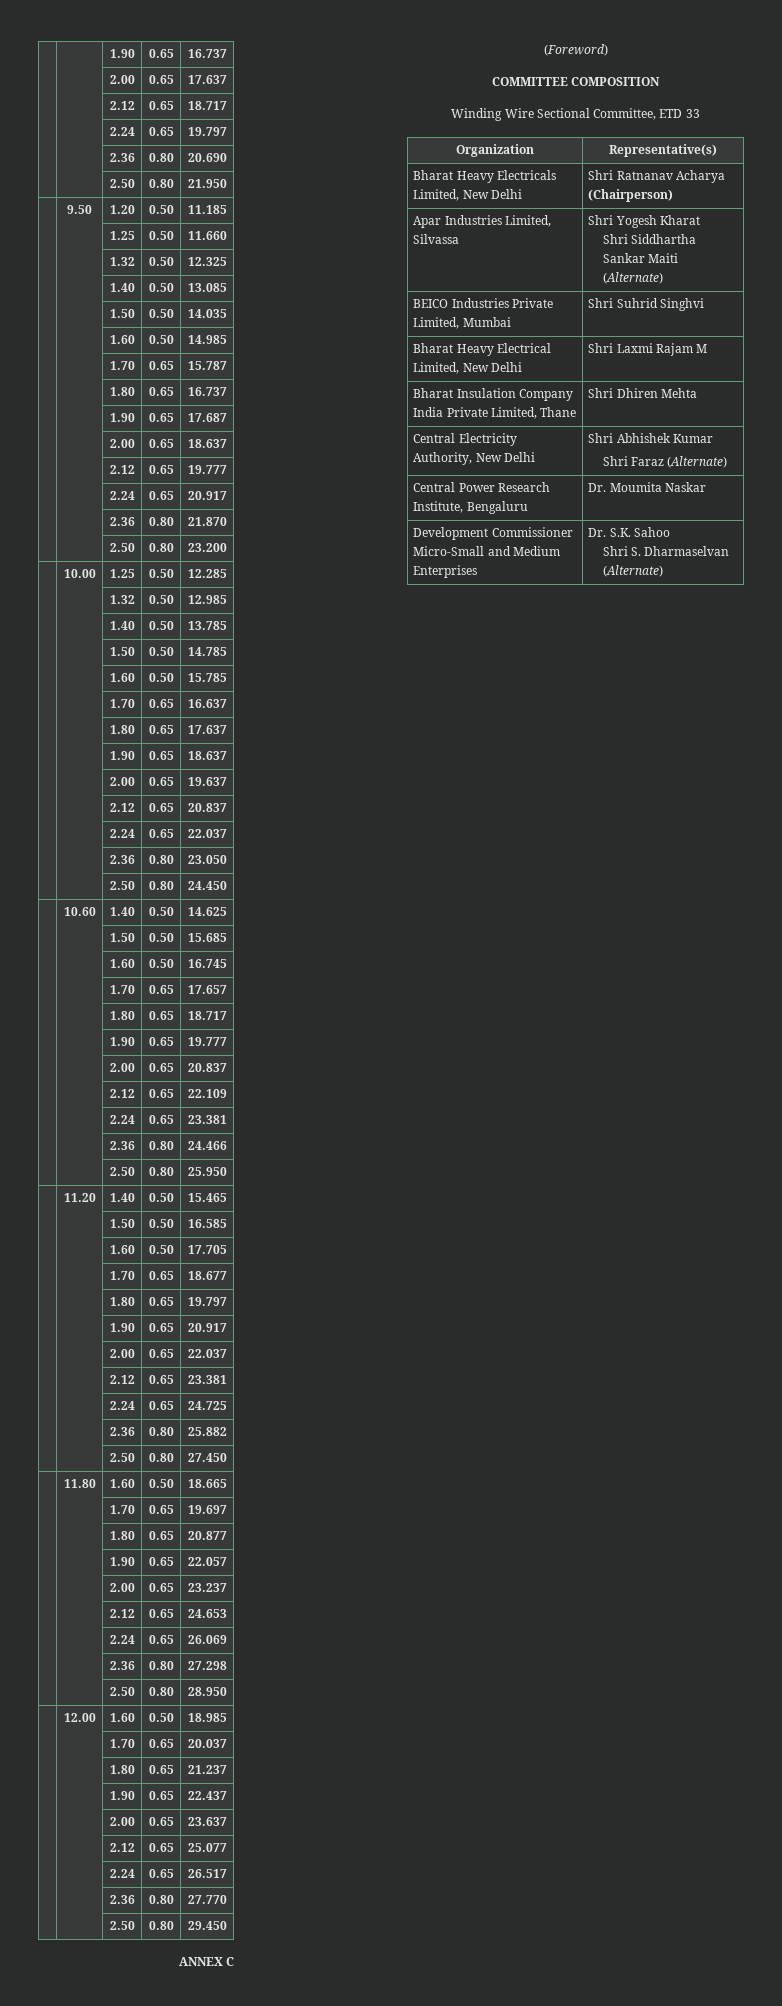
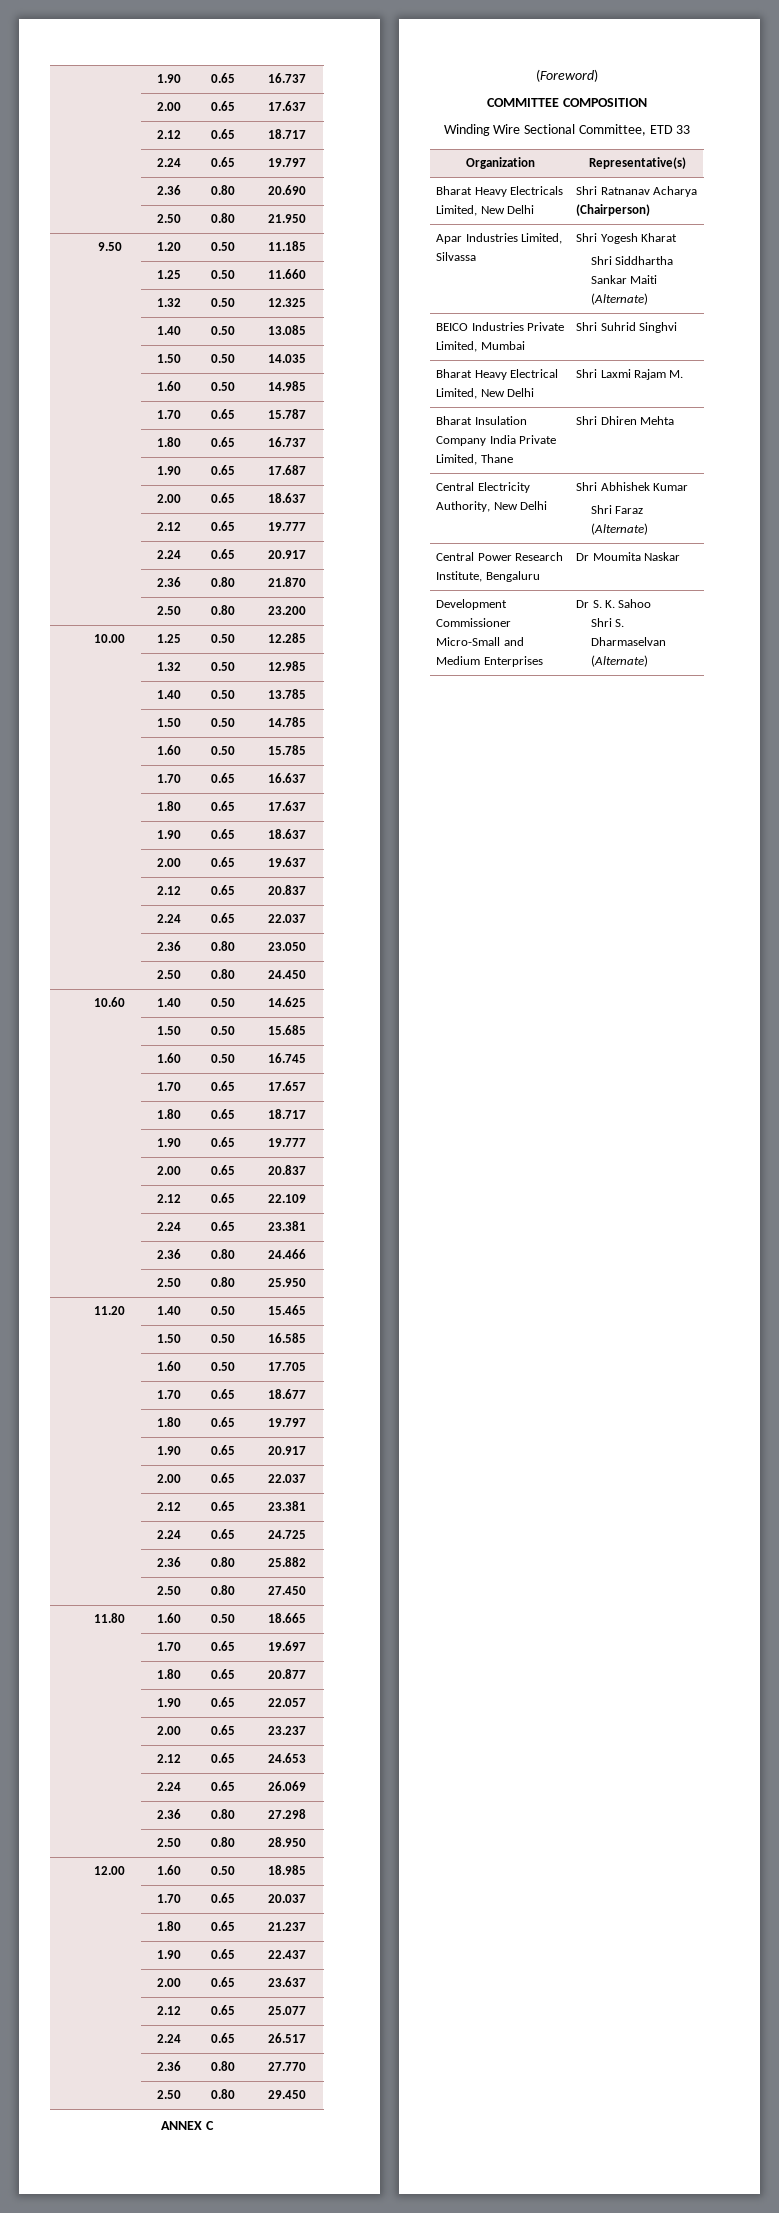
- Bharat Heavy Electrical Limited, New Delhi | Shri Laxmi Rajam M
+ Bharat Heavy Electrical Limited, New Delhi | Shri Laxmi Rajam M.
- Central Power Research Institute, Bengaluru | Dr. Moumita Naskar
+ Central Power Research Institute, Bengaluru | Dr Moumita Naskar
- Development Commissioner Micro-Small and Medium Enterprises | Dr. S.K. Sahoo
+ Development Commissioner Micro-Small and Medium Enterprises | Dr S. K. Sahoo

